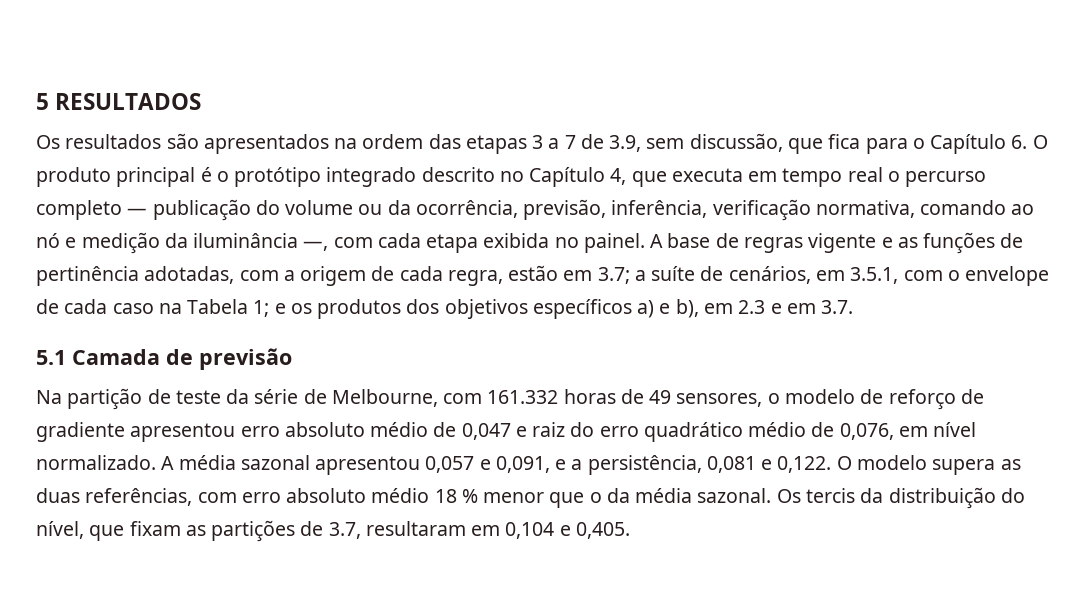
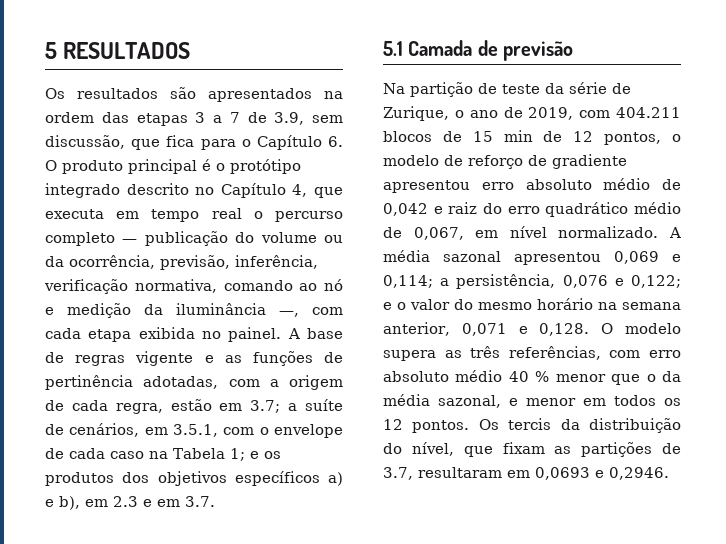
- Na partição de teste da série de Melbourne, com 161.332 horas de 49 sensores, o modelo de reforço de gradiente apresentou erro absoluto médio de 0,047 e raiz do erro quadrático médio de 0,076, em nível normalizado.
+ Na partição de teste da série de Zurique, o ano de 2019, com 404.211 blocos de 15 min de 12 pontos, o modelo de reforço de gradiente apresentou erro absoluto médio de 0,042 e raiz do erro quadrático médio de 0,067, em nível normalizado.
- A média sazonal apresentou 0,057 e 0,091, e a persistência, 0,081 e 0,122.
+ A média sazonal apresentou 0,069 e 0,114; a persistência, 0,076 e 0,122; e o valor do mesmo horário na semana anterior, 0,071 e 0,128.
- O modelo supera as duas referências, com erro absoluto médio 18 % menor que o da média sazonal.
+ O modelo supera as três referências, com erro absoluto médio 40 % menor que o da média sazonal, e menor em todos os 12 pontos.
- Os tercis da distribuição do nível, que fixam as partições de 3.7, resultaram em 0,104 e 0,405.
+ Os tercis da distribuição do nível, que fixam as partições de 3.7, resultaram em 0,0693 e 0,2946.

